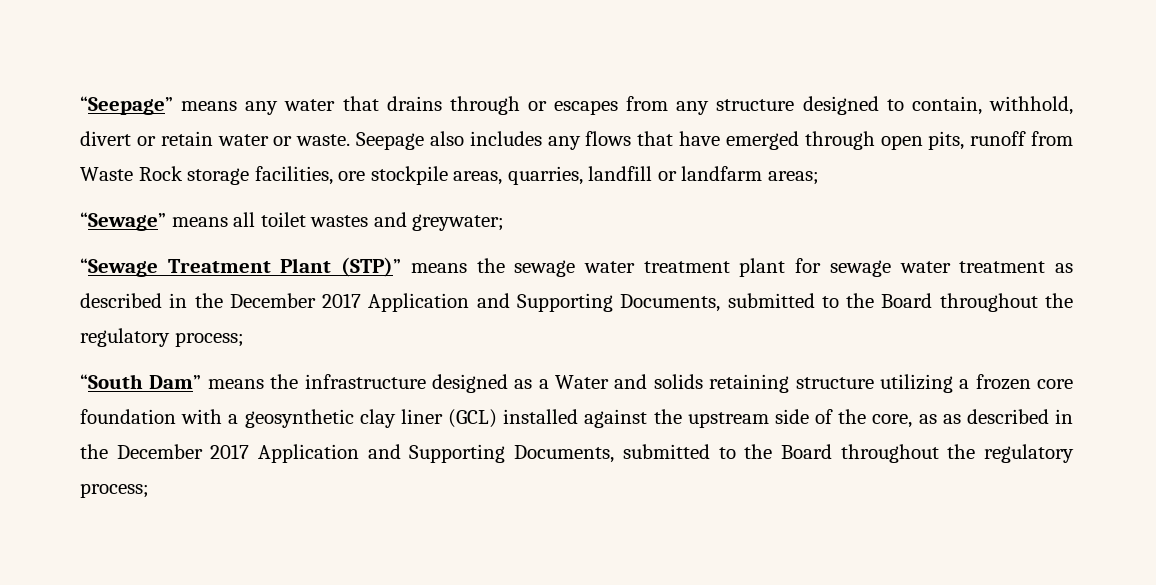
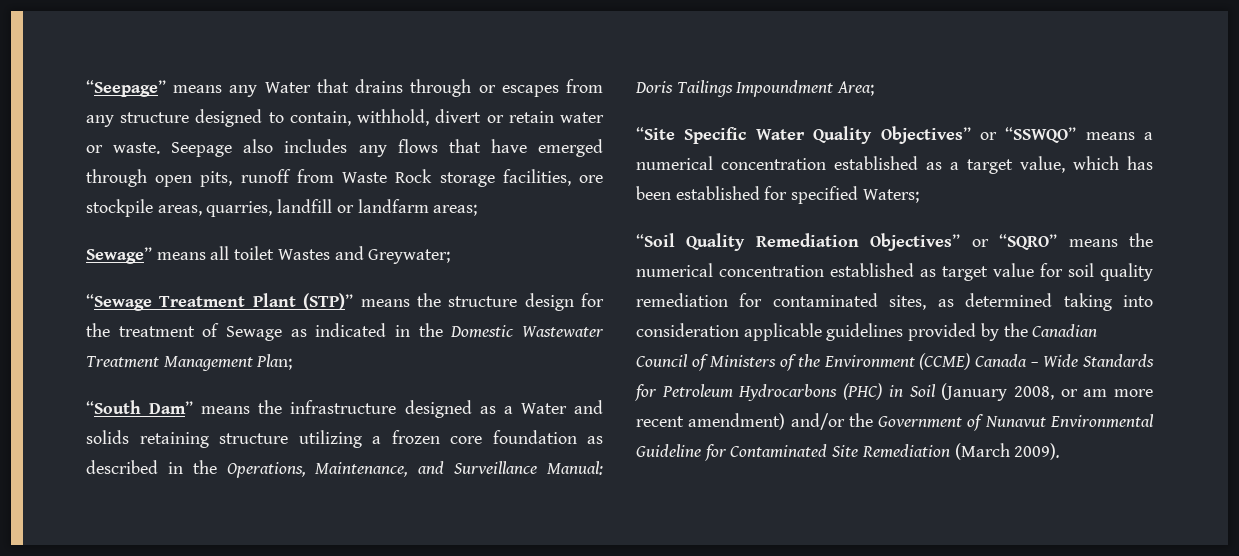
- “Seepage” means any water that drains through or escapes from any structure designed to contain, withhold, divert or retain water or waste.
+ “Seepage” means any Water that drains through or escapes from any structure designed to contain, withhold, divert or retain water or waste.
- “Sewage” means all toilet wastes and greywater;
+ Sewage” means all toilet Wastes and Greywater;
- “Sewage Treatment Plant (STP)” means the sewage water treatment plant for sewage water treatment as described in the December 2017 Application and Supporting Documents, submitted to the Board throughout the regulatory process;
+ “Sewage Treatment Plant (STP)” means the structure design for the treatment of Sewage as indicated in the Domestic Wastewater Treatment Management Plan;
- “South Dam” means the infrastructure designed as a Water and solids retaining structure utilizing a frozen core foundation with a geosynthetic clay liner (GCL) installed against the upstream side of the core, as as described in the December 2017 Application and Supporting Documents, submitted to the Board throughout the regulatory process;
+ “South Dam” means the infrastructure designed as a Water and solids retaining structure utilizing a frozen core foundation as described in the Operations, Maintenance, and Surveillance Manual: Doris Tailings Impoundment Area;
+ “Site Specific Water Quality Objectives” or “SSWQO” means a numerical concentration established as a target value, which has been established for specified Waters;
+ “Soil Quality Remediation Objectives” or “SQRO” means the numerical concentration established as target value for soil quality remediation for contaminated sites, as determined taking into consideration applicable guidelines provided by the Canadian Council of Ministers of the Environment (CCME) Canada – Wide Standards for Petroleum Hydrocarbons (PHC) in Soil (January 2008, or am more recent amendment) and/or the Government of Nunavut Environmental Guideline for Contaminated Site Remediation (March 2009).

